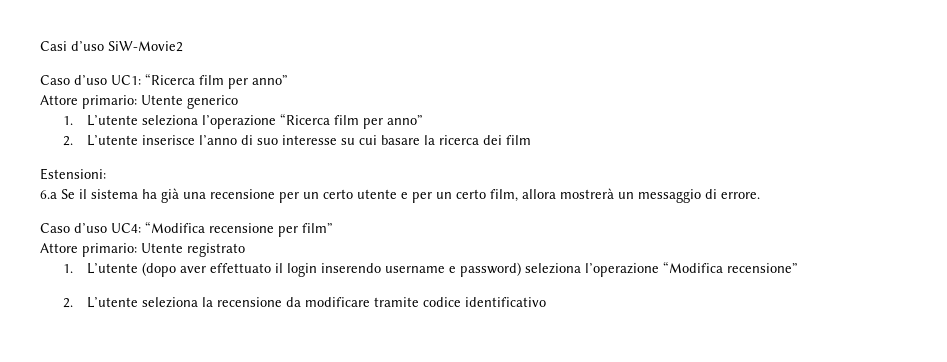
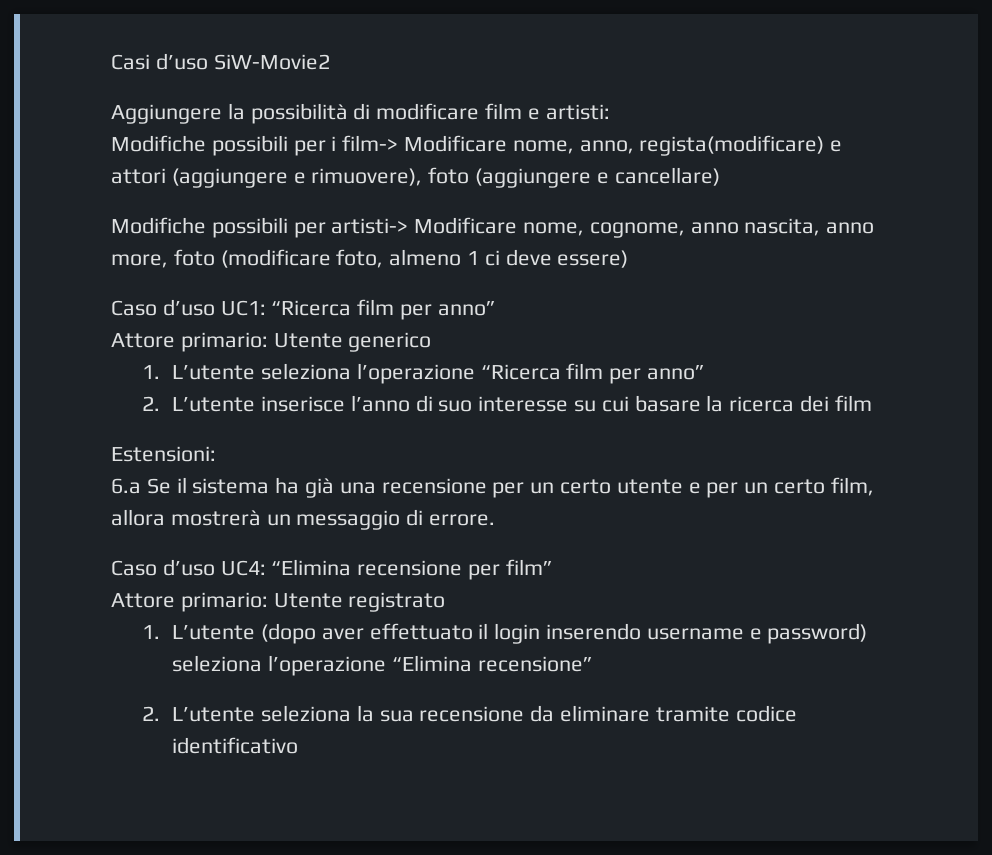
+ Aggiungere la possibilità di modificare film e artisti:
+ Modifiche possibili per i film-> Modificare nome, anno, regista(modificare) e attori (aggiungere e rimuovere), foto (aggiungere e cancellare)
+ Modifiche possibili per artisti-> Modificare nome, cognome, anno nascita, anno more, foto (modificare foto, almeno 1 ci deve essere)
- Caso d’uso UC4: “Modifica recensione per film”
+ Caso d’uso UC4: “Elimina recensione per film”
- 1. L’utente (dopo aver effettuato il login inserendo username e password) seleziona l’operazione “Modifica recensione”
+ 1. L’utente (dopo aver effettuato il login inserendo username e password) seleziona l’operazione “Elimina recensione”
- 2. L’utente seleziona la recensione da modificare tramite codice identificativo
+ 2. L’utente seleziona la sua recensione da eliminare tramite codice identificativo

